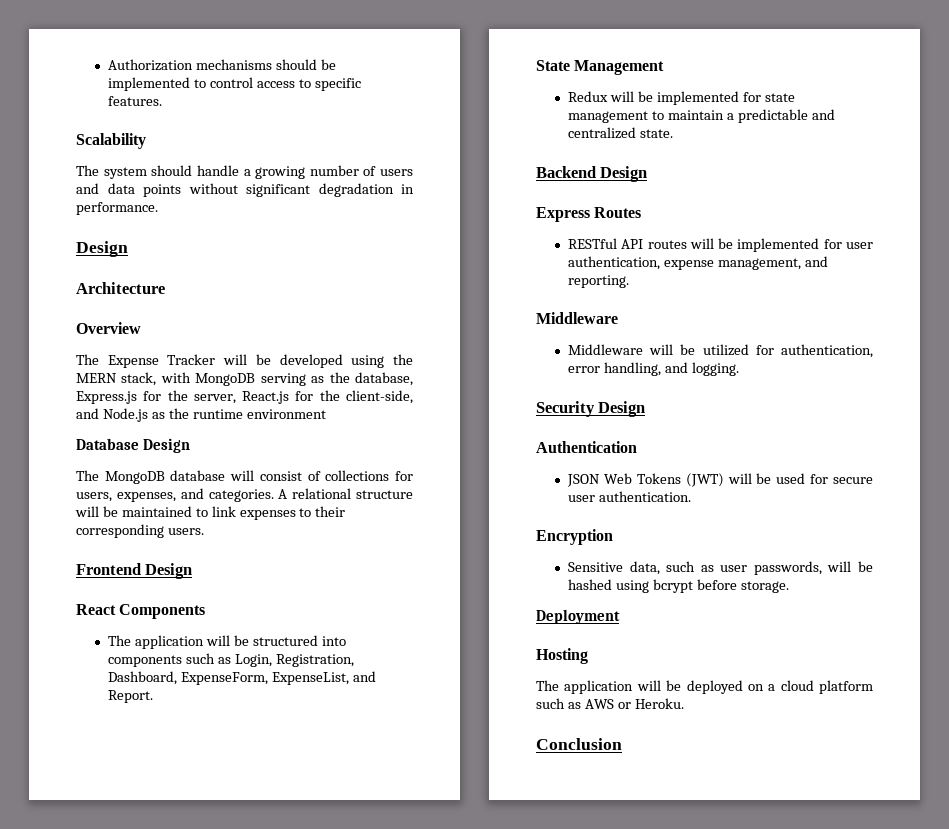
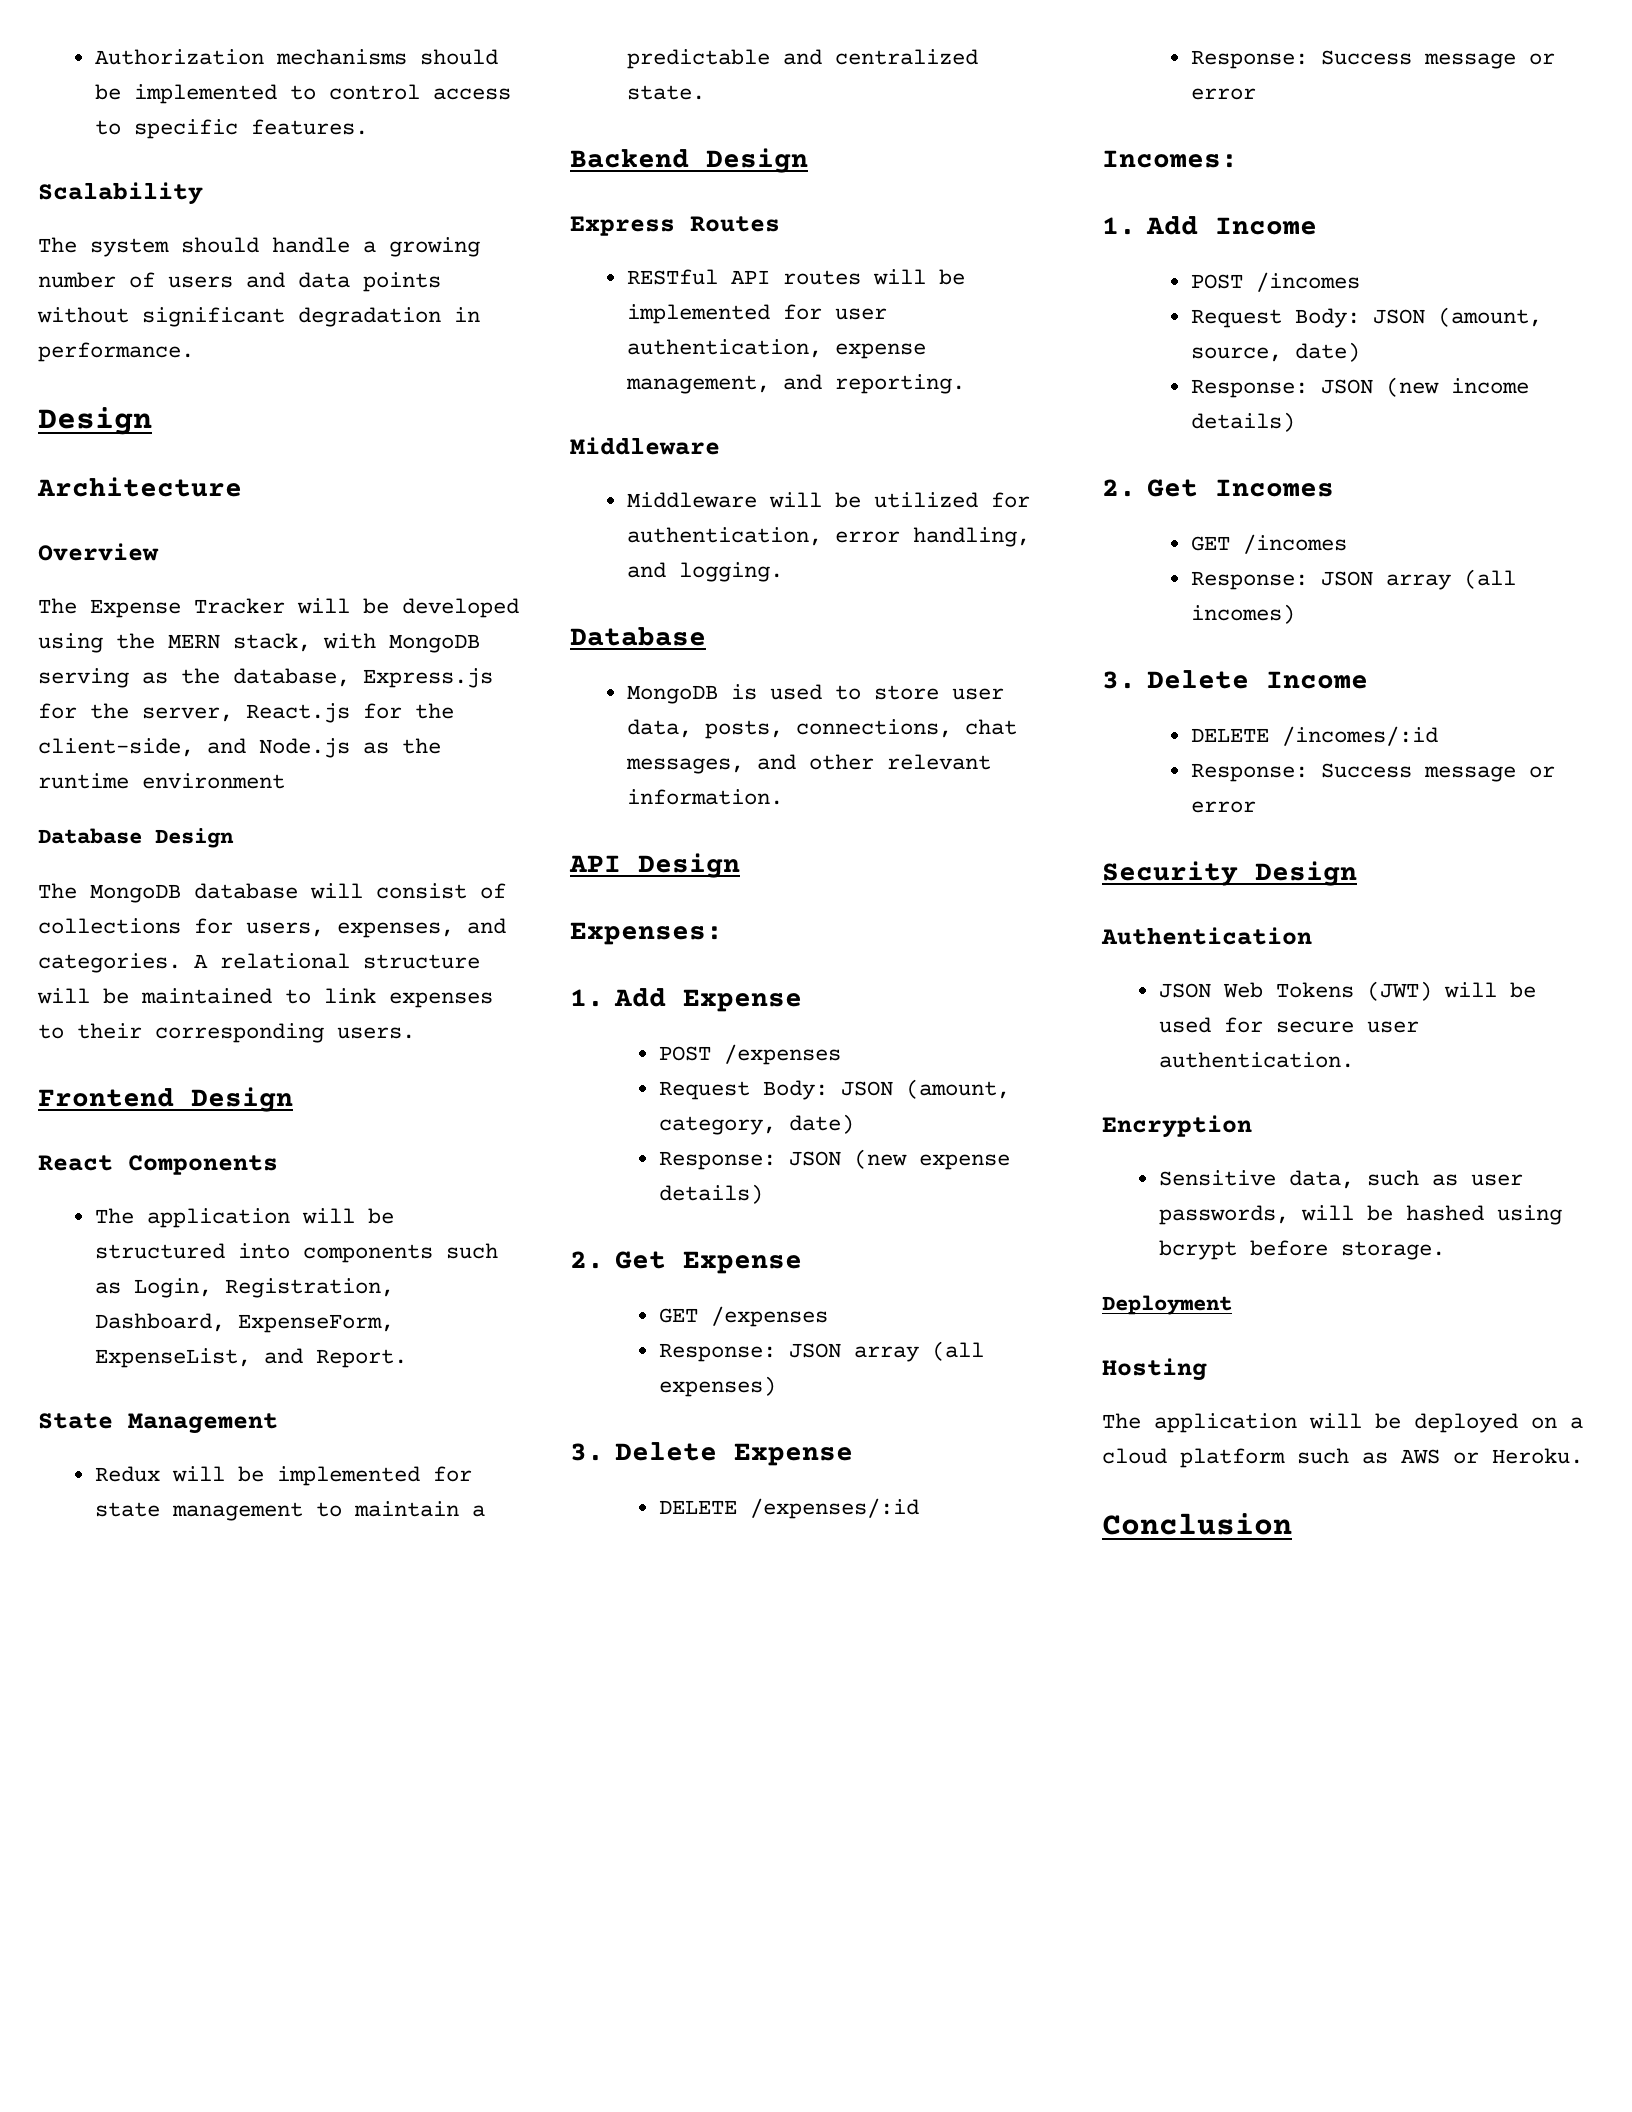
  Middleware will be utilized for authentication, error handling, and logging.
+ Database
+ MongoDB is used to store user data, posts, connections, chat messages, and other relevant information.
+ API Design
+ Expenses:
+ 1. Add Expense
+ POST /expenses
+ Request Body: JSON (amount, category, date)
+ Response: JSON (new expense details)
+ 2. Get Expense
+ GET /expenses
+ Response: JSON array (all expenses)
+ 3. Delete Expense
+ DELETE /expenses/:id
+ Response: Success message or error
+ Incomes:
+ 1. Add Income
+ POST /incomes
+ Request Body: JSON (amount, source, date)
+ Response: JSON (new income details)
+ 2. Get Incomes
+ GET /incomes
+ Response: JSON array (all incomes)
+ 3. Delete Income
+ DELETE /incomes/:id
+ Response: Success message or error

